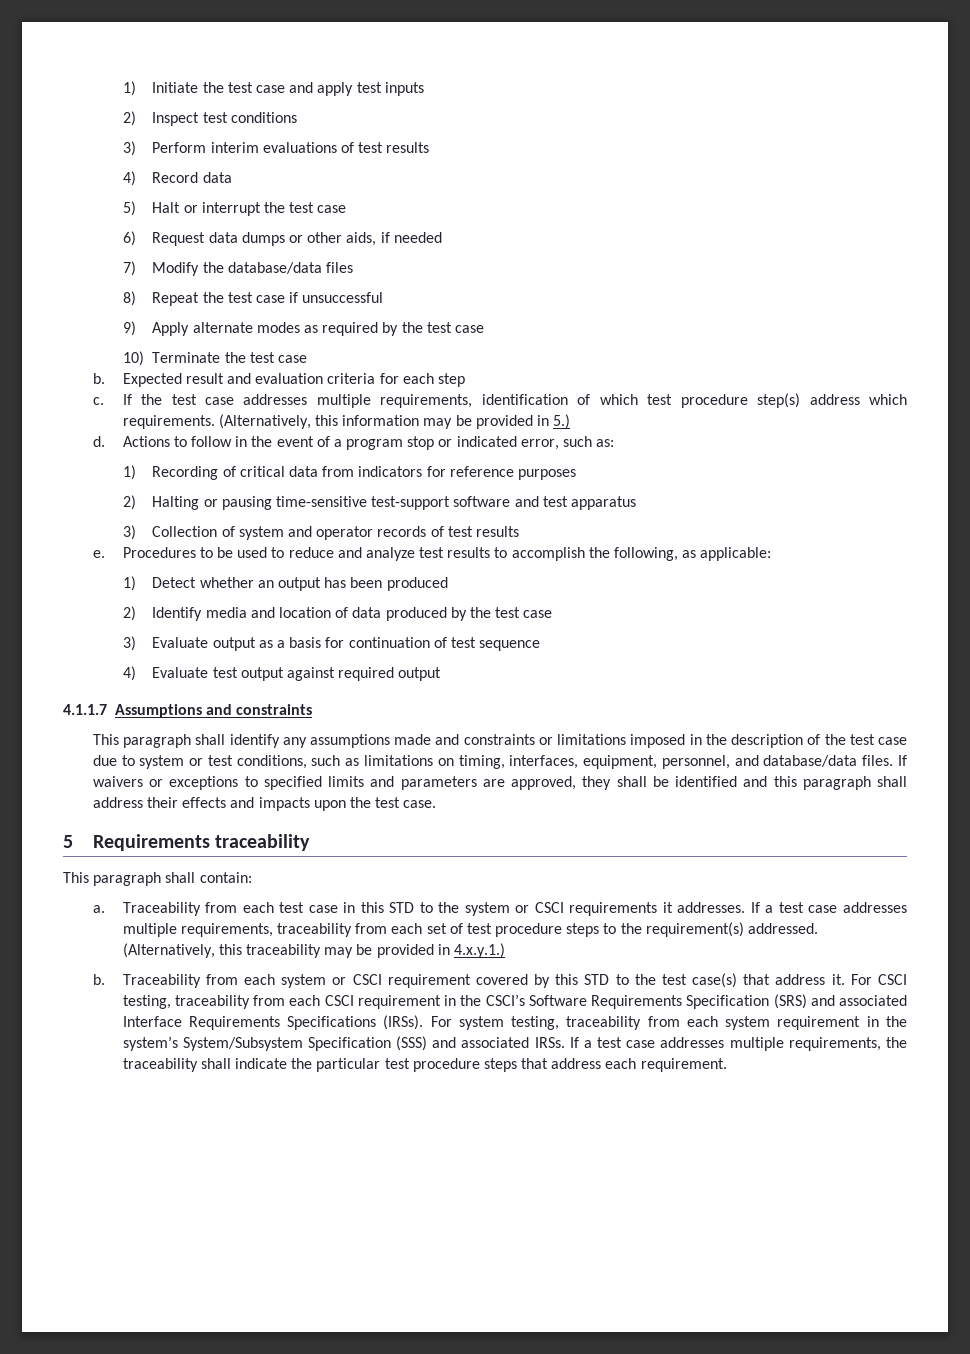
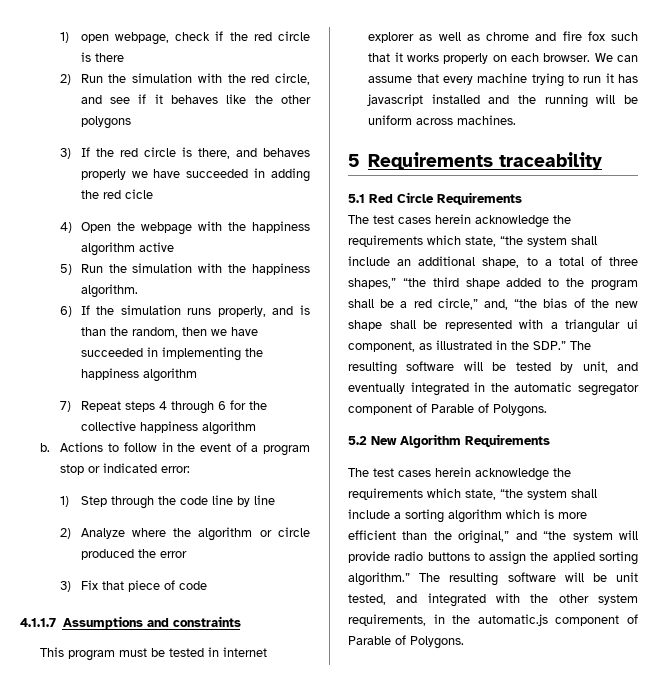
- 1) Initiate the test case and apply test inputs
- 2) Inspect test conditions
- 3) Perform interim evaluations of test results
- 4) Record data
- 5) Halt or interrupt the test case
- 6) Request data dumps or other aids, if needed
- 7) Modify the database/data files
- 8) Repeat the test case if unsuccessful
- 9) Apply alternate modes as required by the test case
- 10) Terminate the test case
- b. Expected result and evaluation criteria for each step
- c. If the test case addresses multiple requirements, identification of which test procedure step(s) address which requirements. (Alternatively, this information may be provided in 5.)
- d.
+ 1) open webpage, check if the red circle is there
+ 2) Run the simulation with the red circle, and see if it behaves like the other polygons
+ 3) If the red circle is there, and behaves properly we have succeeded in adding the red cicle
+ 4) Open the webpage with the happiness algorithm active
+ 5) Run the simulation with the happiness algorithm.
+ 6) If the simulation runs properly, and is than the random, then we have succeeded in implementing the happiness algorithm
+ 7) Repeat steps 4 through 6 for the collective happiness algorithm
+ b.
- Actions to follow in the event of a program stop or indicated error, such as:
- 1) Recording of critical data from indicators for reference purposes
- 2) Halting or pausing time-sensitive test-support software and test apparatus
- 3) Collection of system and operator records of test results
- e. Procedures to be used to reduce and analyze test results to accomplish the following, as applicable:
- 1) Detect whether an output has been produced
- 2) Identify media and location of data produced by the test case
- 3) Evaluate output as a basis for continuation of test sequence
- 4) Evaluate test output against required output
+ Actions to follow in the event of a program stop or indicated error:
+ 1) Step through the code line by line
+ 2) Analyze where the algorithm or circle produced the error
+ 3) Fix that piece of code
- This paragraph shall identify any assumptions made and constraints or limitations imposed in the description of the test case due to system or test conditions, such as limitations on timing, interfaces, equipment, personnel, and database/data files. If waivers or exceptions to specified limits and parameters are approved, they shall be identified and this paragraph shall address their effects and impacts upon the test case.
+ This program must be tested in internet explorer as well as chrome and fire fox such that it works properly on each browser. We can assume that every machine trying to run it has javascript installed and the running will be uniform across machines.
  5 Requirements traceability
- This paragraph shall contain:
- a. Traceability from each test case in this STD to the system or CSCI requirements it addresses. If a test case addresses multiple requirements, traceability from each set of test procedure steps to the requirement(s) addressed. (Alternatively, this traceability may be provided in 4.x.y.1.)
- b. Traceability from each system or CSCI requirement covered by this STD to the test case(s) that address it. For CSCI testing, traceability from each CSCI requirement in the CSCI’s Software Requirements Specification (SRS) and associated Interface Requirements Specifications (IRSs). For system testing, traceability from each system requirement in the system’s System/Subsystem Specification (SSS) and associated IRSs. If a test case addresses multiple requirements, the traceability shall indicate the particular test procedure steps that address each requirement.
+ 5.1 Red Circle Requirements
+ The test cases herein acknowledge the requirements which state, “the system shall include an additional shape, to a total of three shapes,” “the third shape added to the program shall be a red circle,” and, “the bias of the new shape shall be represented with a triangular ui component, as illustrated in the SDP.” The resulting software will be tested by unit, and eventually integrated in the automatic segregator component of Parable of Polygons.
+ 5.2 New Algorithm Requirements
+ The test cases herein acknowledge the requirements which state, “the system shall include a sorting algorithm which is more efficient than the original,” and “the system will provide radio buttons to assign the applied sorting algorithm.” The resulting software will be unit tested, and integrated with the other system requirements, in the automatic.js component of Parable of Polygons.

